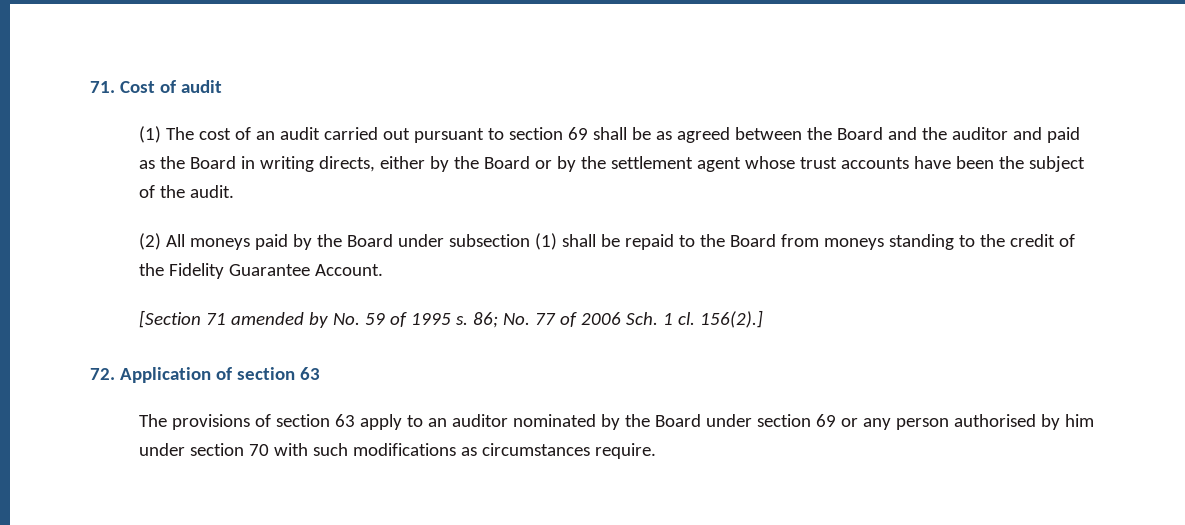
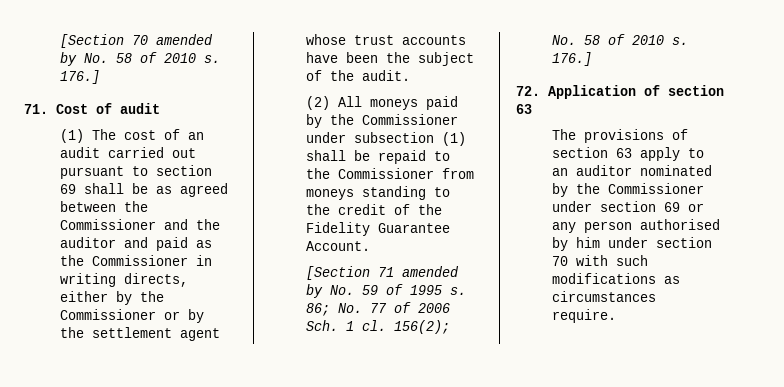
+ [Section 70 amended by No. 58 of 2010 s. 176.]
- (1) The cost of an audit carried out pursuant to section 69 shall be as agreed between the Board and the auditor and paid as the Board in writing directs, either by the Board or by the settlement agent whose trust accounts have been the subject of the audit.
+ (1) The cost of an audit carried out pursuant to section 69 shall be as agreed between the Commissioner and the auditor and paid as the Commissioner in writing directs, either by the Commissioner or by the settlement agent whose trust accounts have been the subject of the audit.
- (2) All moneys paid by the Board under subsection (1) shall be repaid to the Board from moneys standing to the credit of the Fidelity Guarantee Account.
+ (2) All moneys paid by the Commissioner under subsection (1) shall be repaid to the Commissioner from moneys standing to the credit of the Fidelity Guarantee Account.
- 156(2).]
+ 156(2); No. 58 of 2010 s. 176.]
- The provisions of section 63 apply to an auditor nominated by the Board under section 69 or any person authorised by him under section 70 with such modifications as circumstances require.
+ The provisions of section 63 apply to an auditor nominated by the Commissioner under section 69 or any person authorised by him under section 70 with such modifications as circumstances require.

